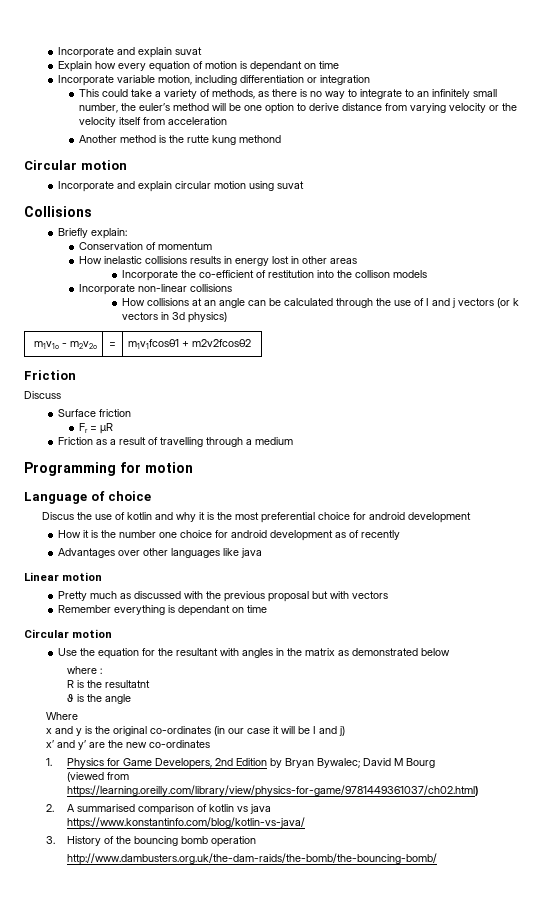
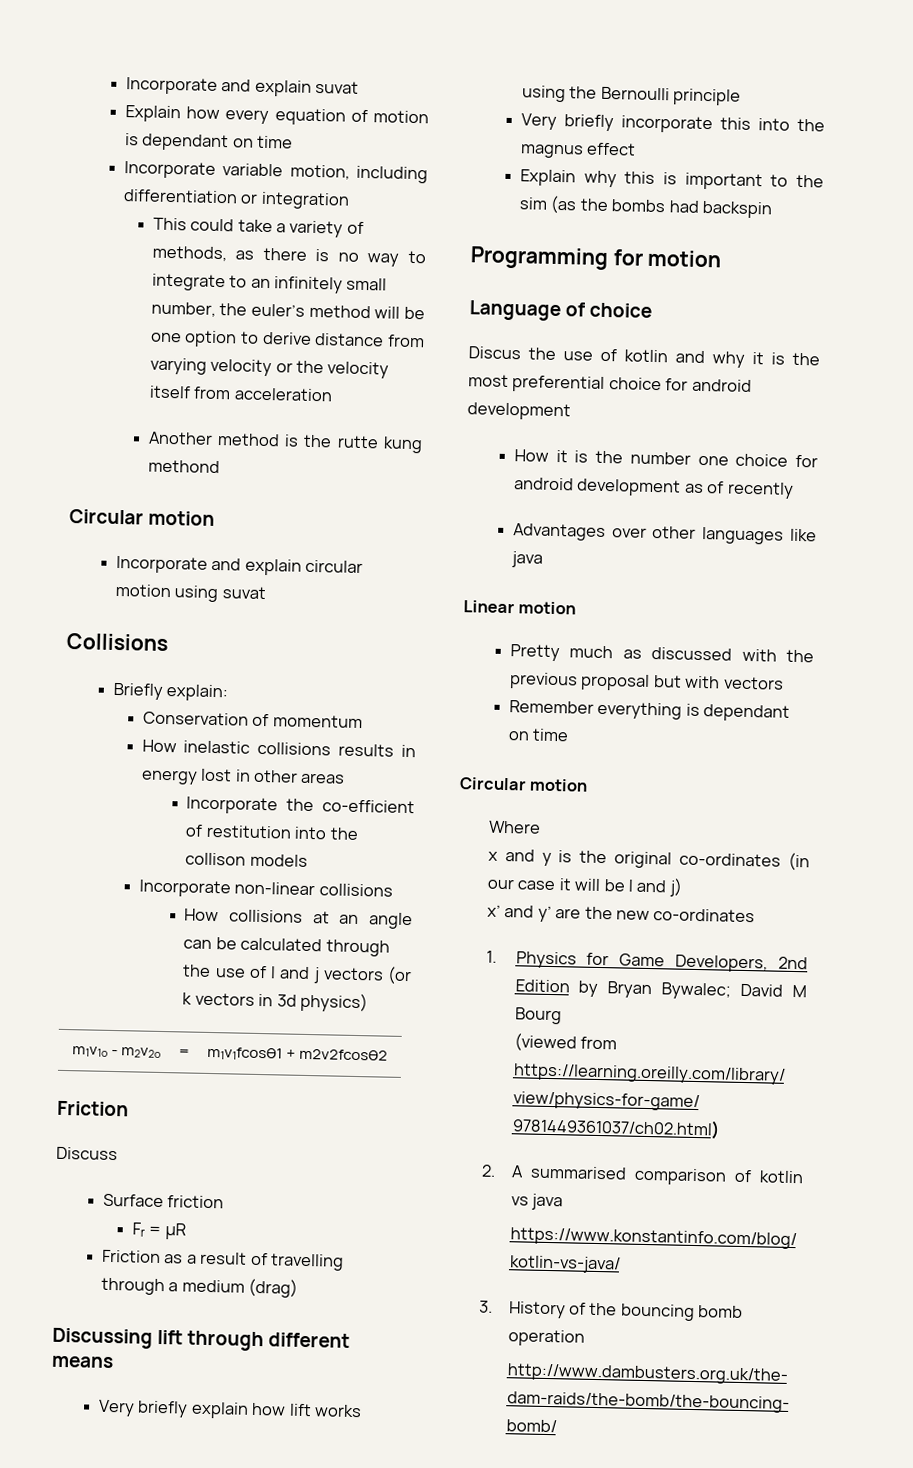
- Friction as a result of travelling through a medium
+ Friction as a result of travelling through a medium (drag)
+ Discussing lift through different means
+ Very briefly explain how lift works using the Bernoulli principle
+ Very briefly incorporate this into the magnus effect
+ Explain why this is important to the sim (as the bombs had backspin
- Use the equation for the resultant with angles in the matrix as demonstrated below
- where :
- R is the resultatnt
- ϑ is the angle

